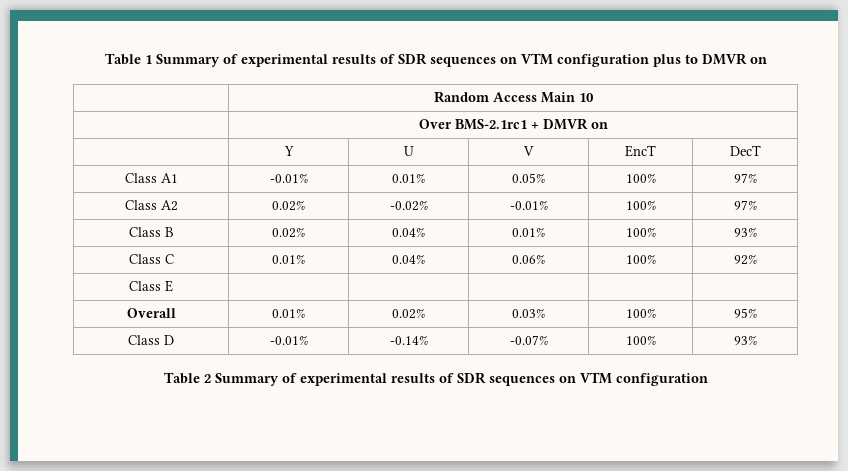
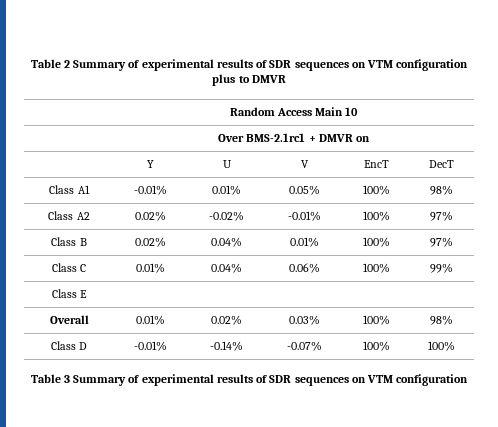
- Table 1 Summary of experimental results of SDR sequences on VTM configuration plus to DMVR on
+ Table 2 Summary of experimental results of SDR sequences on VTM configuration plus to DMVR
- Class A1 | -0.01% | 0.01% | 0.05% | 100% | 97%
+ Class A1 | -0.01% | 0.01% | 0.05% | 100% | 98%
- Class B | 0.02% | 0.04% | 0.01% | 100% | 93%
+ Class B | 0.02% | 0.04% | 0.01% | 100% | 97%
- Class C | 0.01% | 0.04% | 0.06% | 100% | 92%
+ Class C | 0.01% | 0.04% | 0.06% | 100% | 99%
- Overall | 0.01% | 0.02% | 0.03% | 100% | 95%
+ Overall | 0.01% | 0.02% | 0.03% | 100% | 98%
- Class D | -0.01% | -0.14% | -0.07% | 100% | 93%
- Table 2 Summary of experimental results of SDR sequences on VTM configuration
+ Class D | -0.01% | -0.14% | -0.07% | 100% | 100%
+ Table 3 Summary of experimental results of SDR sequences on VTM configuration

